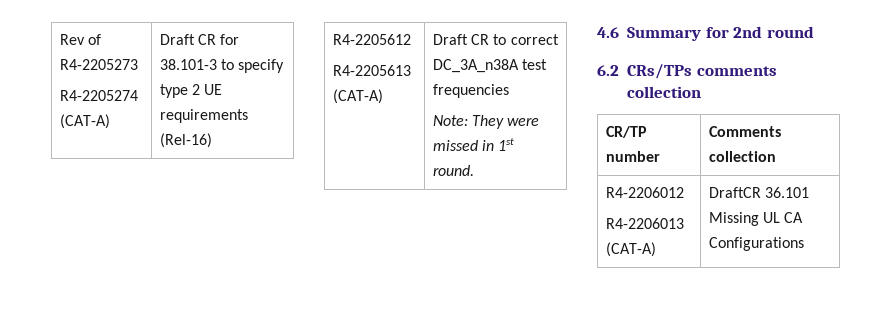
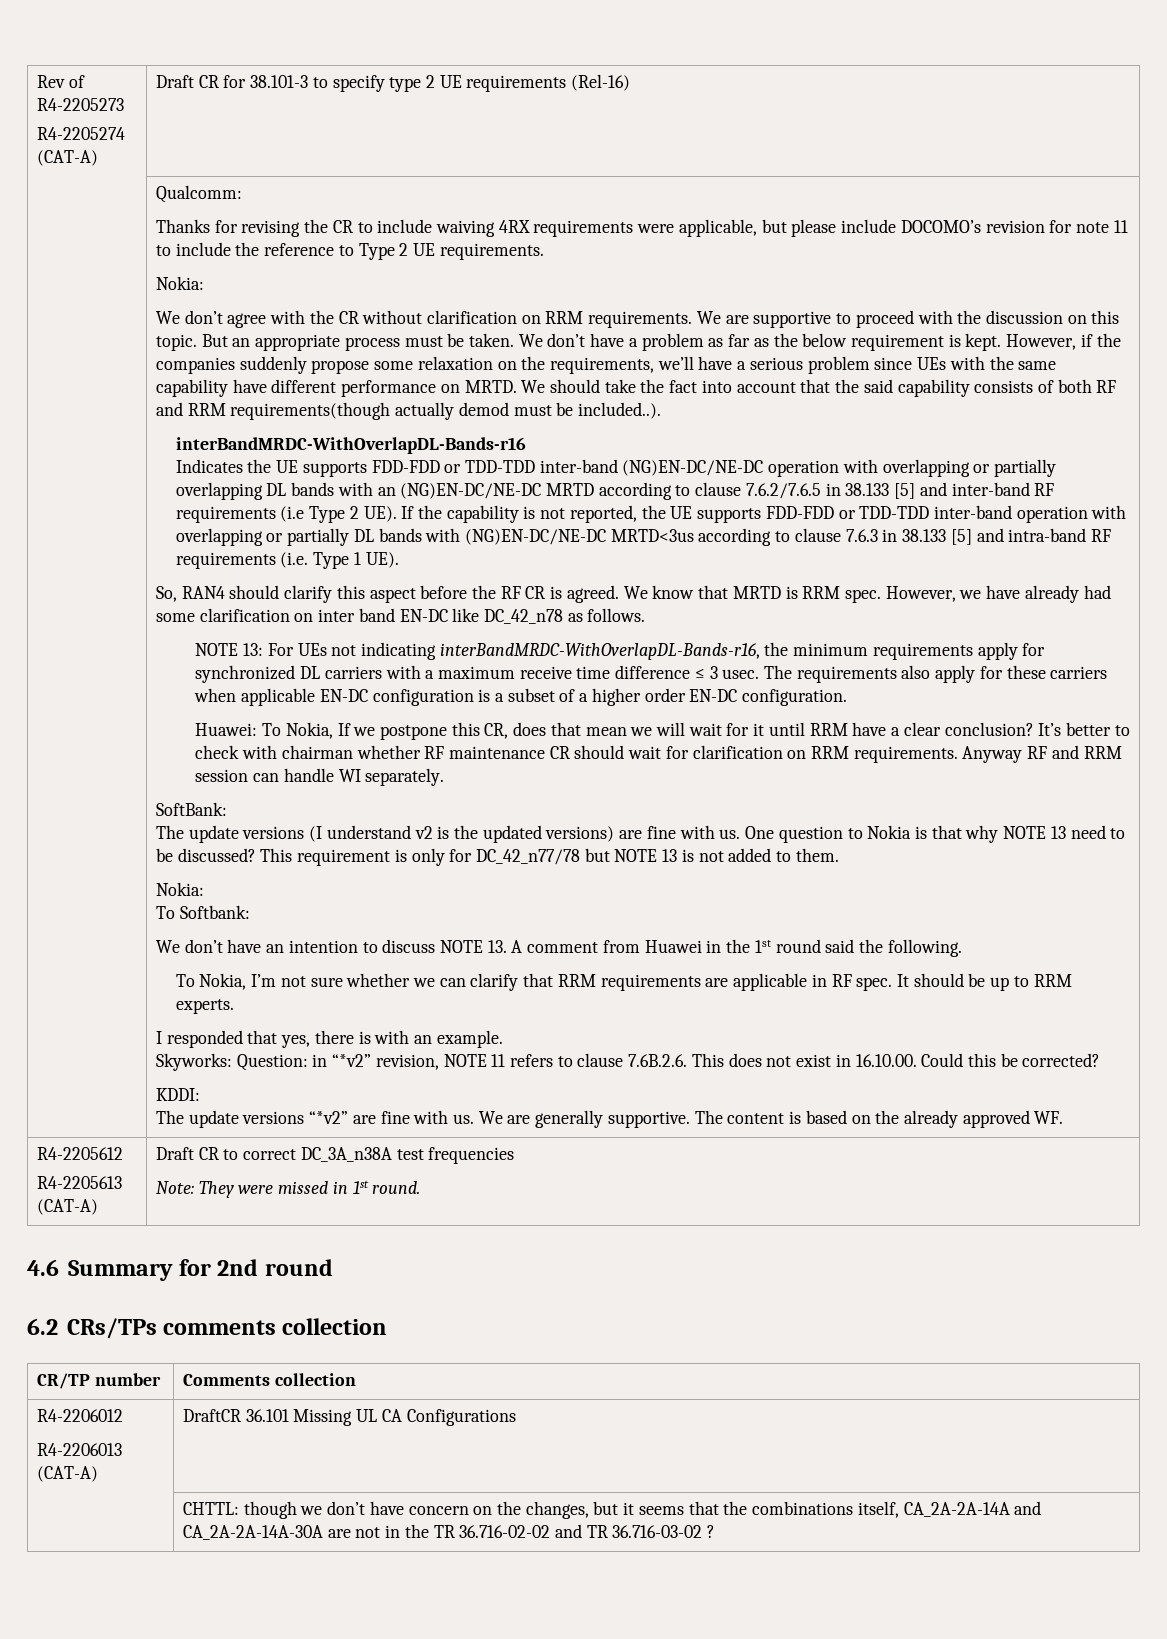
+ Qualcomm:
+ Thanks for revising the CR to include waiving 4RX requirements were applicable, but please include DOCOMO’s revision for note 11 to include the reference to Type 2 UE requirements.
+ Nokia:
+ We don’t agree with the CR without clarification on RRM requirements. We are supportive to proceed with the discussion on this topic. But an appropriate process must be taken. We don’t have a problem as far as the below requirement is kept. However, if the companies suddenly propose some relaxation on the requirements, we’ll have a serious problem since UEs with the same capability have different performance on MRTD. We should take the fact into account that the said capability consists of both RF and RRM requirements(though actually demod must be included..).
+ interBandMRDC-WithOverlapDL-Bands-r16
+ Indicates the UE supports FDD-FDD or TDD-TDD inter-band (NG)EN-DC/NE-DC operation with overlapping or partially overlapping DL bands with an (NG)EN-DC/NE-DC MRTD according to clause 7.6.2/7.6.5 in 38.133 [5] and inter-band RF requirements (i.e Type 2 UE). If the capability is not reported, the UE supports FDD-FDD or TDD-TDD inter-band operation with overlapping or partially DL bands with (NG)EN-DC/NE-DC MRTD<3us according to clause 7.6.3 in 38.133 [5] and intra-band RF requirements (i.e. Type 1 UE).
+ So, RAN4 should clarify this aspect before the RF CR is agreed. We know that MRTD is RRM spec. However, we have already had some clarification on inter band EN-DC like DC_42_n78 as follows.
+ NOTE 13: For UEs not indicating interBandMRDC-WithOverlapDL-Bands-r16, the minimum requirements apply for synchronized DL carriers with a maximum receive time difference ≤ 3 usec. The requirements also apply for these carriers when applicable EN-DC configuration is a subset of a higher order EN-DC configuration.
+ Huawei: To Nokia, If we postpone this CR, does that mean we will wait for it until RRM have a clear conclusion? It’s better to check with chairman whether RF maintenance CR should wait for clarification on RRM requirements. Anyway RF and RRM session can handle WI separately.
+ SoftBank:
+ The update versions (I understand v2 is the updated versions) are fine with us. One question to Nokia is that why NOTE 13 need to be discussed? This requirement is only for DC_42_n77/78 but NOTE 13 is not added to them.
+ Nokia:
+ To Softbank:
+ We don’t have an intention to discuss NOTE 13. A comment from Huawei in the 1st round said the following.
+ To Nokia, I’m not sure whether we can clarify that RRM requirements are applicable in RF spec. It should be up to RRM experts.
+ I responded that yes, there is with an example.
+ Skyworks: Question: in “*v2” revision, NOTE 11 refers to clause 7.6B.2.6. This does not exist in 16.10.00. Could this be corrected?
+ KDDI:
+ The update versions “*v2” are fine with us. We are generally supportive. The content is based on the already approved WF.
+ | CHTTL: though we don’t have concern on the changes, but it seems that the combinations itself, CA_2A-2A-14A and CA_2A-2A-14A-30A are not in the TR 36.716-02-02 and TR 36.716-03-02 ?

